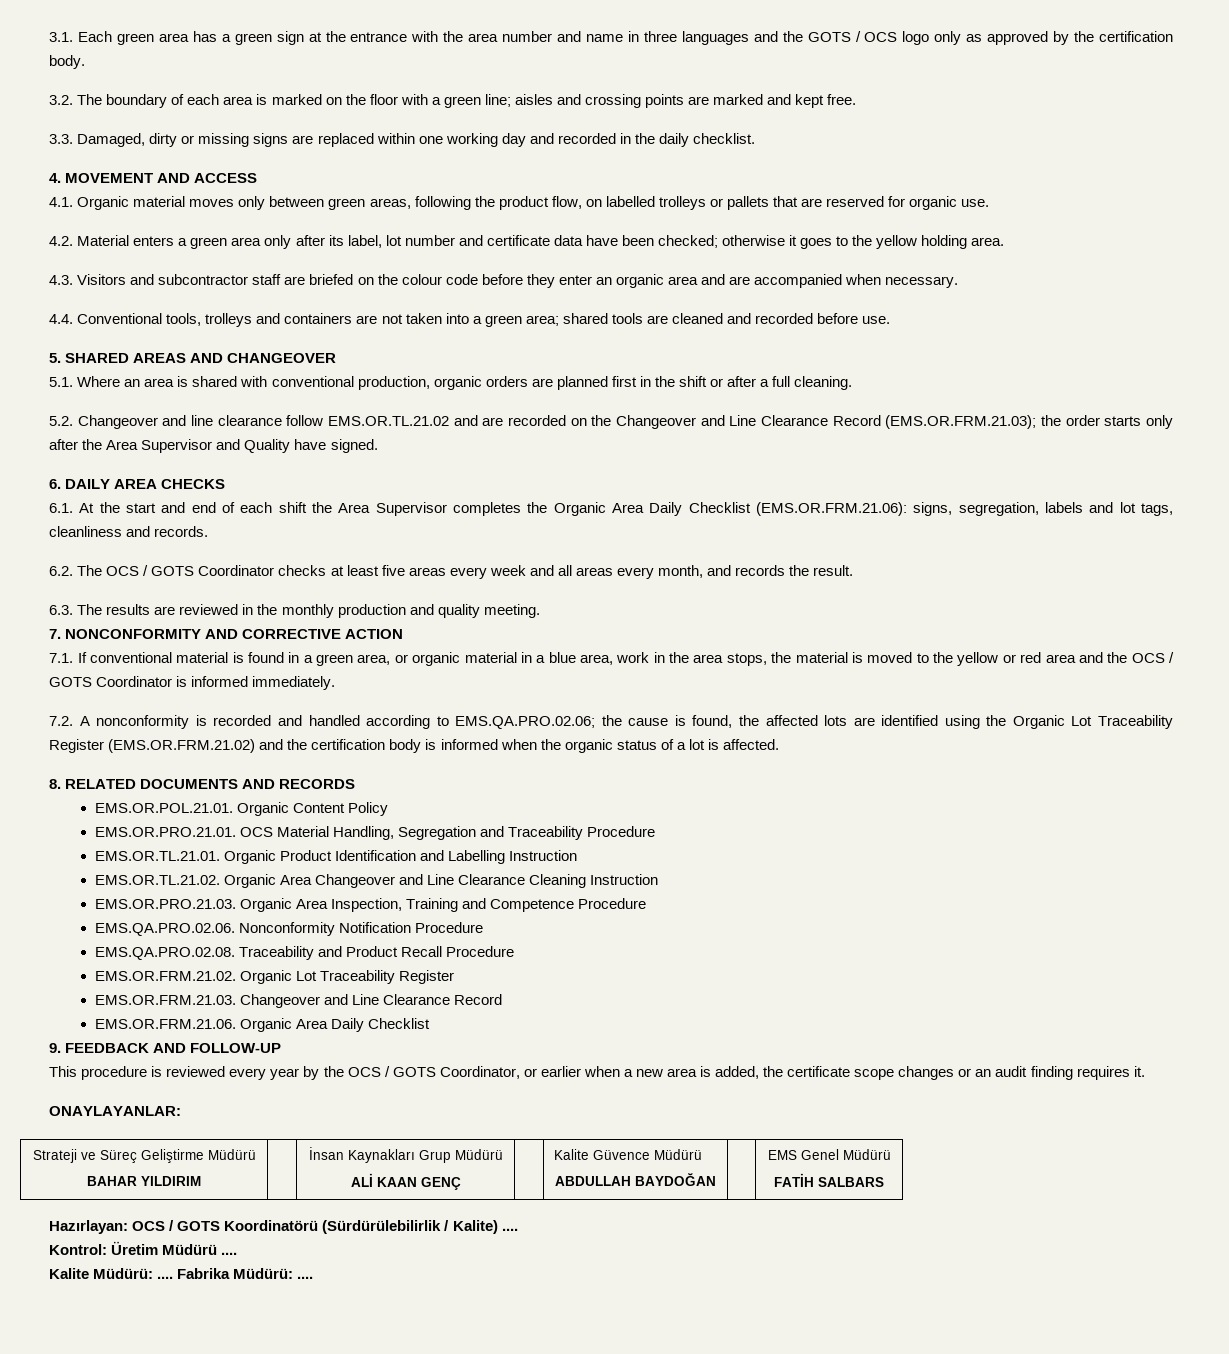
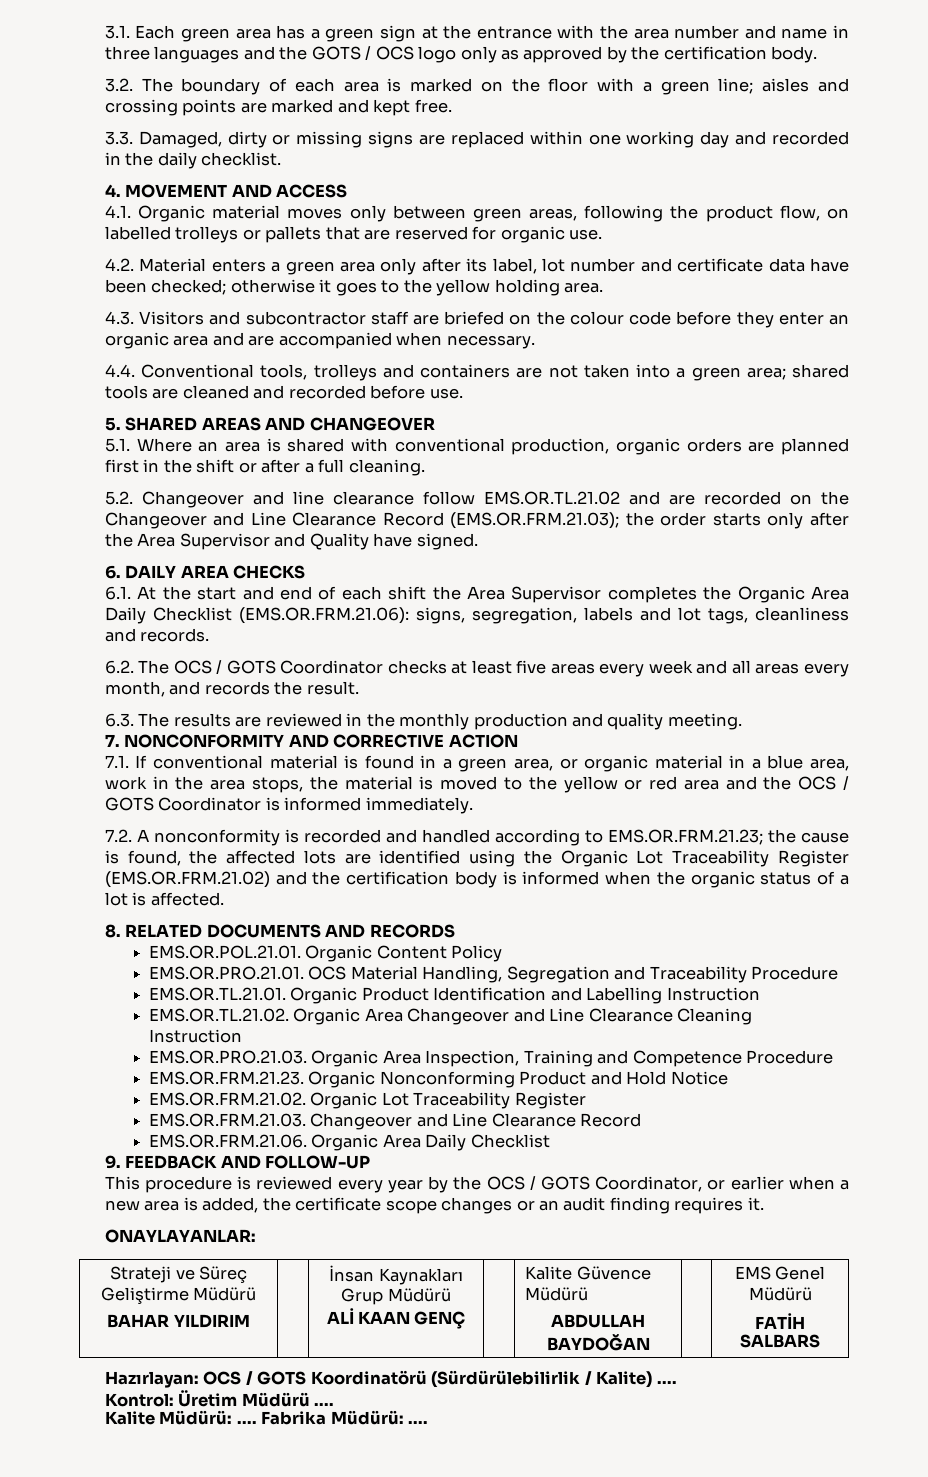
- 7.2. A nonconformity is recorded and handled according to EMS.QA.PRO.02.06; the cause is found, the affected lots are identified using the Organic Lot Traceability Register (EMS.OR.FRM.21.02) and the certification body is informed when the organic status of a lot is affected.
+ 7.2. A nonconformity is recorded and handled according to EMS.OR.FRM.21.23; the cause is found, the affected lots are identified using the Organic Lot Traceability Register (EMS.OR.FRM.21.02) and the certification body is informed when the organic status of a lot is affected.
- EMS.QA.PRO.02.06. Nonconformity Notification Procedure
- EMS.QA.PRO.02.08. Traceability and Product Recall Procedure
+ EMS.OR.FRM.21.23. Organic Nonconforming Product and Hold Notice

